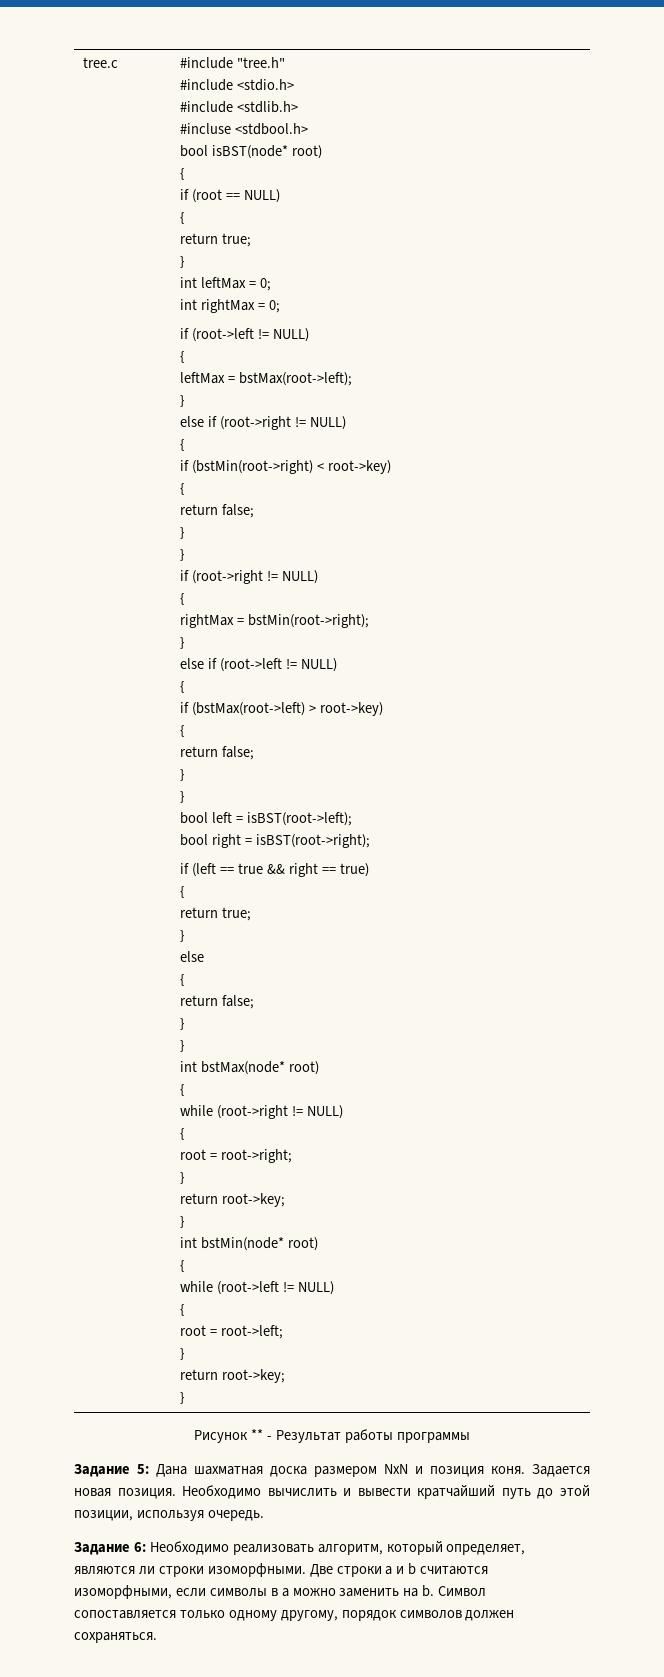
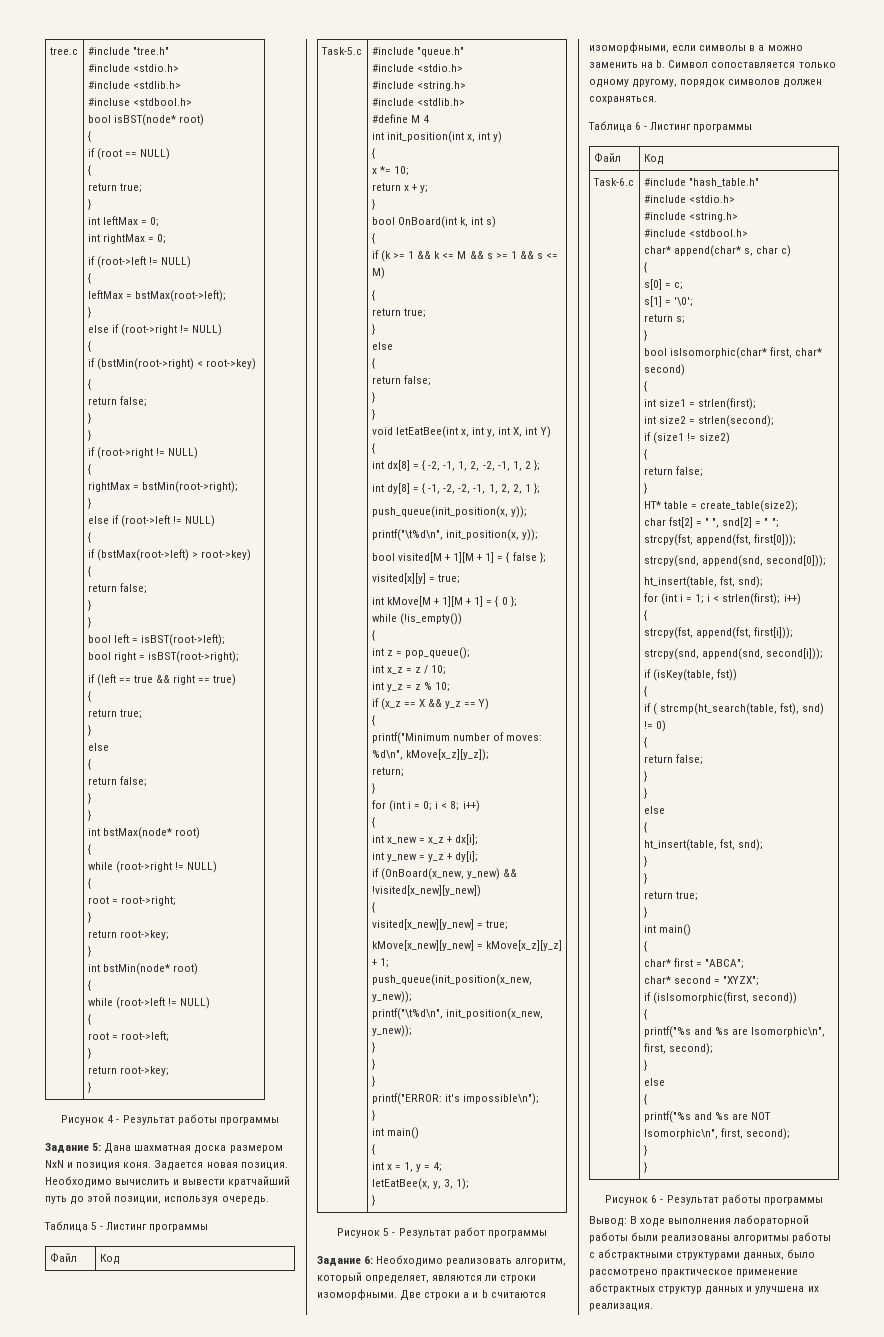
- Рисунок ** - Результат работы программы
+ Рисунок 4 - Результат работы программы
+ Таблица 5 - Листинг программы
+ Файл | Код
+ Task-5.c | #include "queue.h"
+ #include <stdio.h>
+ #include <string.h>
+ #include <stdlib.h>
+ #define M 4
+ int init_position(int x, int y)
+ {
+ x *= 10;
+ return x + y;
+ }
+ bool OnBoard(int k, int s)
+ {
+ if (k >= 1 && k <= M && s >= 1 && s <= M)
+ {
+ return true;
+ }
+ else
+ {
+ return false;
+ }
+ }
+ void letEatBee(int x, int y, int X, int Y)
+ {
+ int dx[8] = { -2, -1, 1, 2, -2, -1, 1, 2 };
+ int dy[8] = { -1, -2, -2, -1, 1, 2, 2, 1 };
+ push_queue(init_position(x, y));
+ printf("\t%d\n", init_position(x, y));
+ bool visited[M + 1][M + 1] = { false };
+ visited[x][y] = true;
+ int kMove[M + 1][M + 1] = { 0 };
+ while (!is_empty())
+ {
+ int z = pop_queue();
+ int x_z = z / 10;
+ int y_z = z % 10;
+ if (x_z == X && y_z == Y)
+ {
+ printf("Minimum number of moves: %d\n", kMove[x_z][y_z]);
+ return;
+ }
+ for (int i = 0; i < 8; i++)
+ {
+ int x_new = x_z + dx[i];
+ int y_new = y_z + dy[i];
+ if (OnBoard(x_new, y_new) && !visited[x_new][y_new])
+ {
+ visited[x_new][y_new] = true;
+ kMove[x_new][y_new] = kMove[x_z][y_z] + 1;
+ push_queue(init_position(x_new, y_new));
+ printf("\t%d\n", init_position(x_new, y_new));
+ }
+ }
+ }
+ printf("ERROR: it's impossible\n");
+ }
+ int main()
+ {
+ int x = 1, y = 4;
+ letEatBee(x, y, 3, 1);
+ }
+ Рисунок 5 - Результат работ программы
+ Таблица 6 - Листинг программы
+ Файл | Код
+ Task-6.c | #include "hash_table.h"
+ #include <stdio.h>
+ #include <string.h>
+ #include <stdbool.h>
+ char* append(char* s, char c)
+ {
+ s[0] = c;
+ s[1] = '\0';
+ return s;
+ }
+ bool isIsomorphic(char* first, char* second)
+ {
+ int size1 = strlen(first);
+ int size2 = strlen(second);
+ if (size1 != size2)
+ {
+ return false;
+ }
+ HT* table = create_table(size2);
+ char fst[2] = " ", snd[2] = " ";
+ strcpy(fst, append(fst, first[0]));
+ strcpy(snd, append(snd, second[0]));
+ ht_insert(table, fst, snd);
+ for (int i = 1; i < strlen(first); i++)
+ {
+ strcpy(fst, append(fst, first[i]));
+ strcpy(snd, append(snd, second[i]));
+ if (isKey(table, fst))
+ {
+ if ( strcmp(ht_search(table, fst), snd) != 0)
+ {
+ return false;
+ }
+ }
+ else
+ {
+ ht_insert(table, fst, snd);
+ }
+ }
+ return true;
+ }
+ int main()
+ {
+ char* first = "ABCA";
+ char* second = "XYZX";
+ if (isIsomorphic(first, second))
+ {
+ printf("%s and %s are Isomorphic\n", first, second);
+ }
+ else
+ {
+ printf("%s and %s are NOT Isomorphic\n", first, second);
+ }
+ }
+ Рисунок 6 - Результат работы программы
+ Вывод: В ходе выполнения лабораторной работы были реализованы алгоритмы работы с абстрактными структурами данных, было рассмотрено практическое применение абстрактных структур данных и улучшена их реализация.

